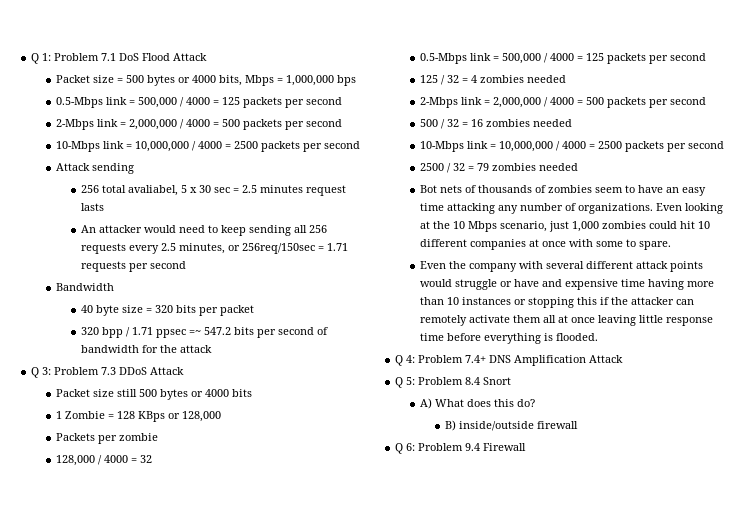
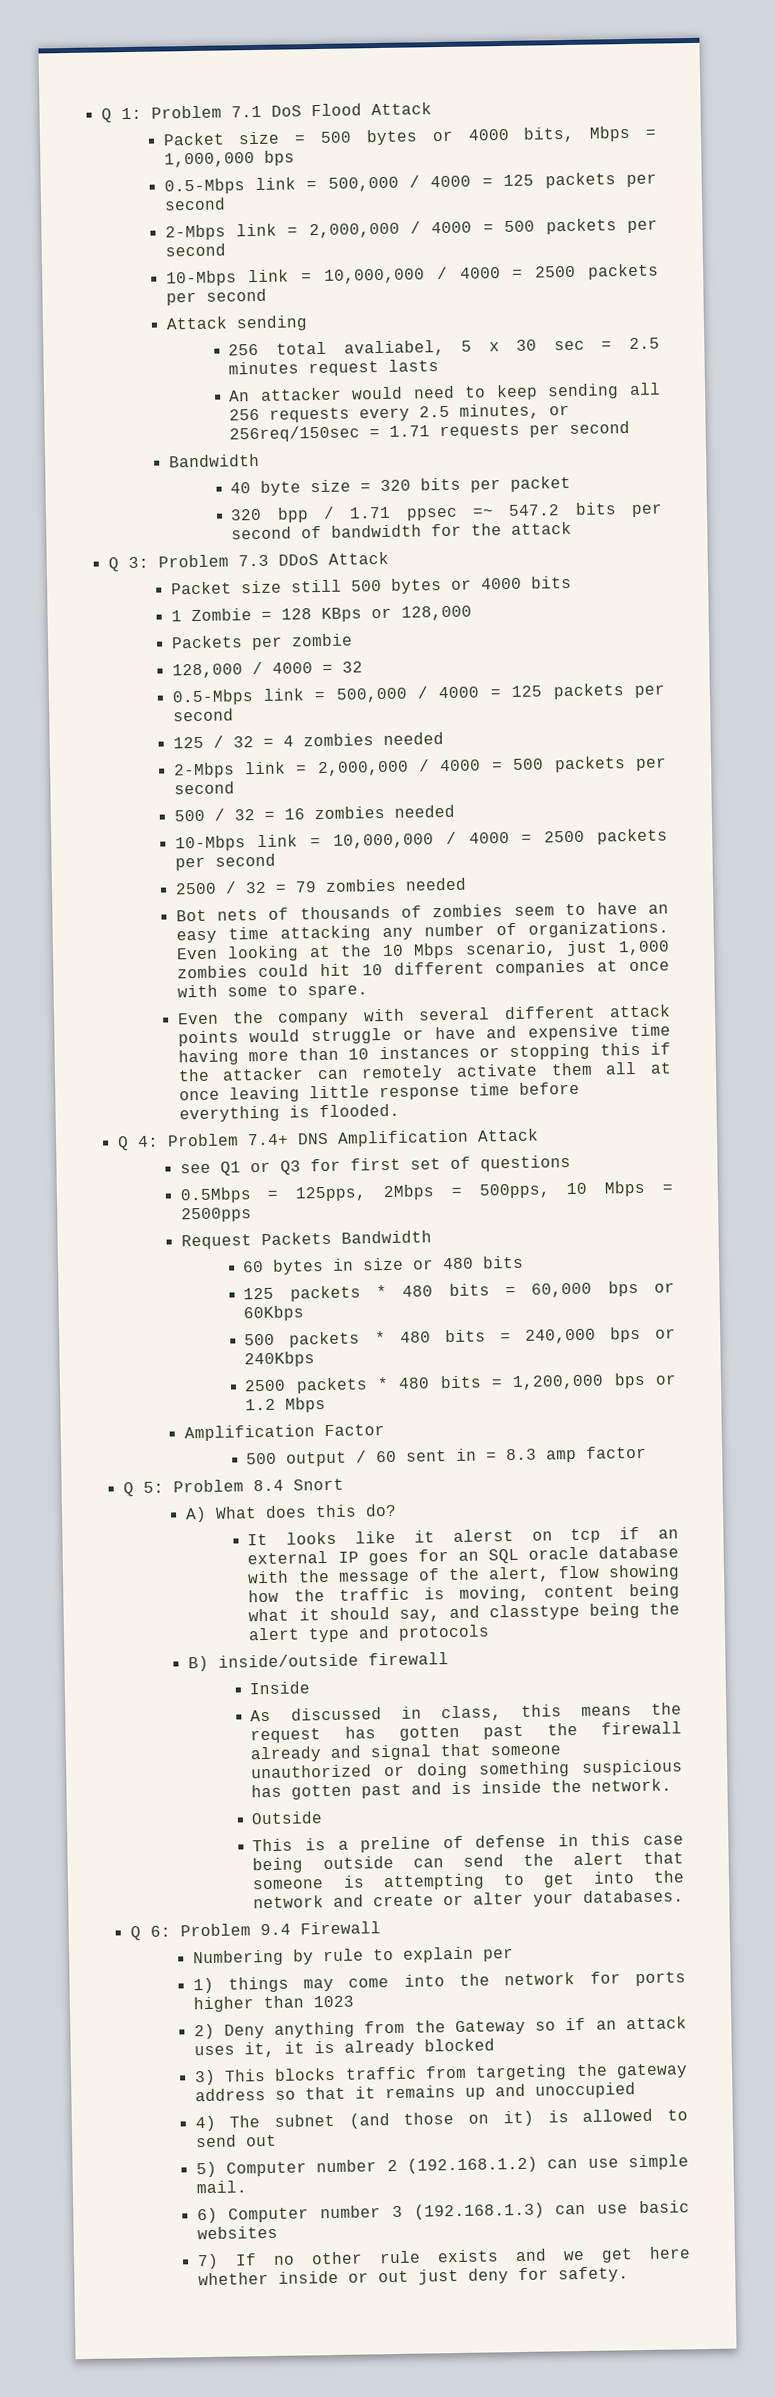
+ see Q1 or Q3 for first set of questions
+ 0.5Mbps = 125pps, 2Mbps = 500pps, 10 Mbps = 2500pps
+ Request Packets Bandwidth
+ 60 bytes in size or 480 bits
+ 125 packets * 480 bits = 60,000 bps or 60Kbps
+ 500 packets * 480 bits = 240,000 bps or 240Kbps
+ 2500 packets * 480 bits = 1,200,000 bps or 1.2 Mbps
+ Amplification Factor
+ 500 output / 60 sent in = 8.3 amp factor
+ It looks like it alerst on tcp if an external IP goes for an SQL oracle database with the message of the alert, flow showing how the traffic is moving, content being what it should say, and classtype being the alert type and protocols
  B) inside/outside firewall
+ Inside
+ As discussed in class, this means the request has gotten past the firewall already and signal that someone unauthorized or doing something suspicious has gotten past and is inside the network.
+ Outside
+ This is a preline of defense in this case being outside can send the alert that someone is attempting to get into the network and create or alter your databases.
+ Numbering by rule to explain per
+ 1) things may come into the network for ports higher than 1023
+ 2) Deny anything from the Gateway so if an attack uses it, it is already blocked
+ 3) This blocks traffic from targeting the gateway address so that it remains up and unoccupied
+ 4) The subnet (and those on it) is allowed to send out
+ 5) Computer number 2 (192.168.1.2) can use simple mail.
+ 6) Computer number 3 (192.168.1.3) can use basic websites
+ 7) If no other rule exists and we get here whether inside or out just deny for safety.

